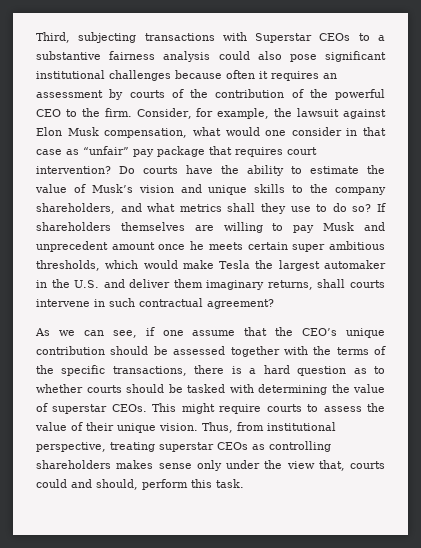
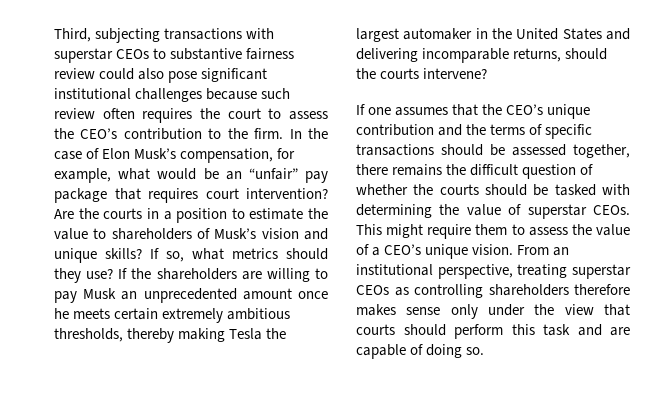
- Third, subjecting transactions with Superstar CEOs to a substantive fairness analysis could also pose significant institutional challenges because often it requires an assessment by courts of the contribution of the powerful CEO to the firm. Consider, for example, the lawsuit against Elon Musk compensation, what would one consider in that case as “unfair” pay package that requires court intervention?
+ Third, subjecting transactions with superstar CEOs to substantive fairness review could also pose significant institutional challenges because such review often requires the court to assess the CEO’s contribution to the firm. In the case of Elon Musk’s compensation, for example, what would be an “unfair” pay package that requires court intervention?
- Do courts have the ability to estimate the value of Musk’s vision and unique skills to the company shareholders, and what metrics shall they use to do so? If shareholders themselves are willing to pay Musk and unprecedent amount once he meets certain super ambitious thresholds, which would make Tesla the largest automaker in the U.S. and deliver them imaginary returns, shall courts intervene in such contractual agreement?
- As we can see, if one assume that the CEO’s unique contribution should be assessed together with the terms of the specific transactions, there is a hard question as to whether courts should be tasked with determining the value of superstar CEOs.
+ Are the courts in a position to estimate the value to shareholders of Musk’s vision and unique skills? If so, what metrics should they use? If the shareholders are willing to pay Musk an unprecedented amount once he meets certain extremely ambitious thresholds, thereby making Tesla the largest automaker in the United States and delivering incomparable returns, should the courts intervene?
+ If one assumes that the CEO’s unique contribution and the terms of specific transactions should be assessed together, there remains the difficult question of whether the courts should be tasked with determining the value of superstar CEOs.
- This might require courts to assess the value of their unique vision. Thus, from institutional perspective, treating superstar CEOs as controlling shareholders makes sense only under the view that, courts could and should, perform this task.
+ This might require them to assess the value of a CEO’s unique vision. From an institutional perspective, treating superstar CEOs as controlling shareholders therefore makes sense only under the view that courts should perform this task and are capable of doing so.

